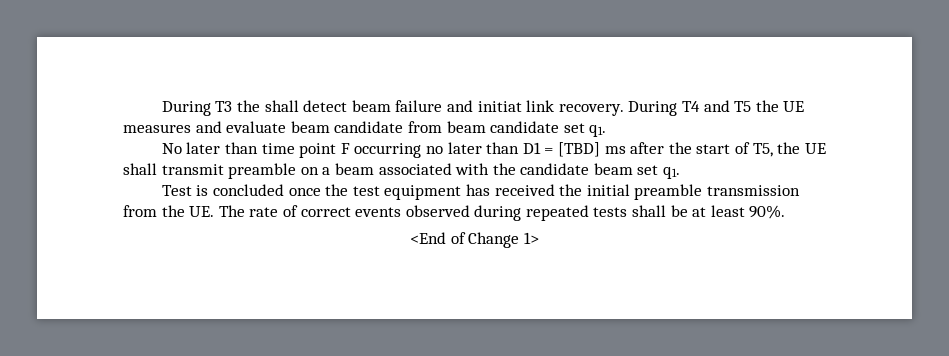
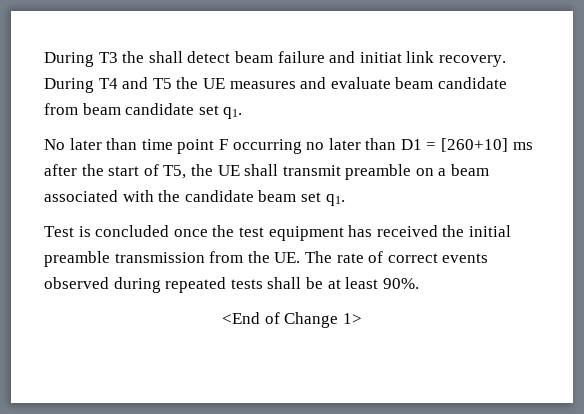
- No later than time point F occurring no later than D1 = [TBD] ms after the start of T5, the UE shall transmit preamble on a beam associated with the candidate beam set q1.
+ No later than time point F occurring no later than D1 = [260+10] ms after the start of T5, the UE shall transmit preamble on a beam associated with the candidate beam set q1.

